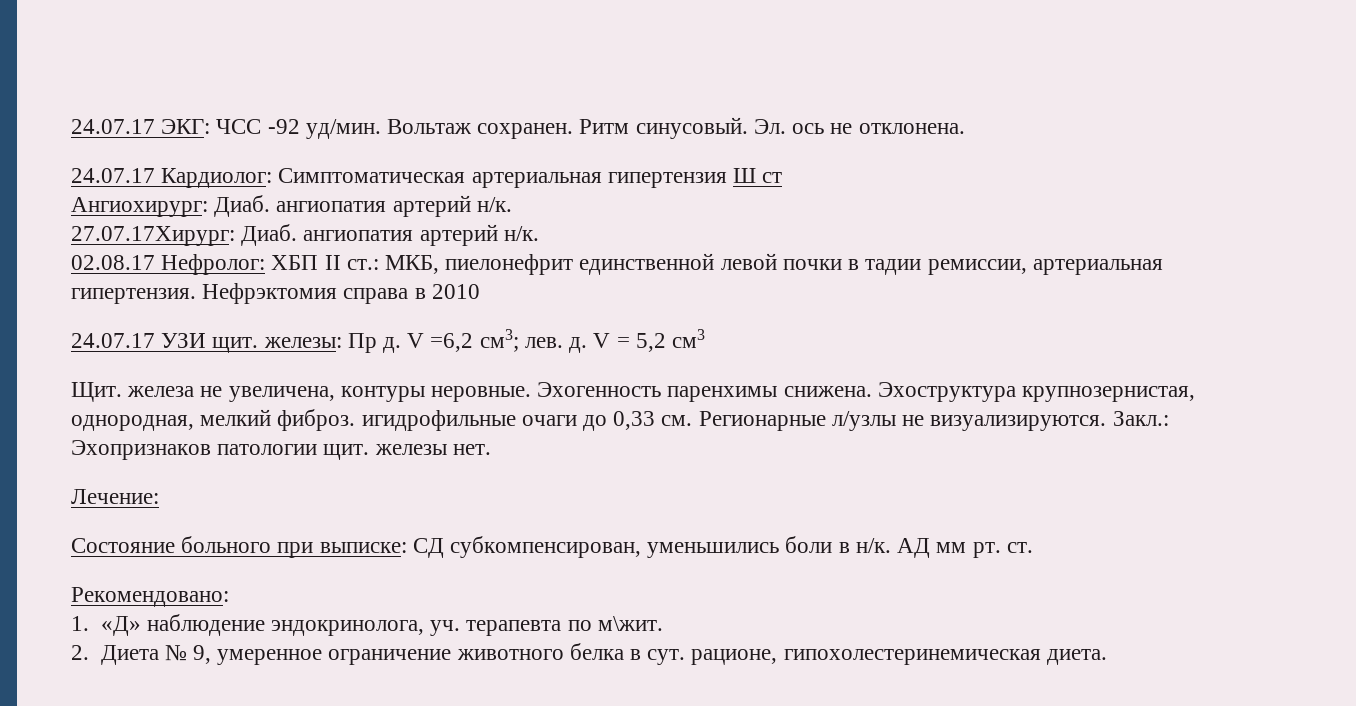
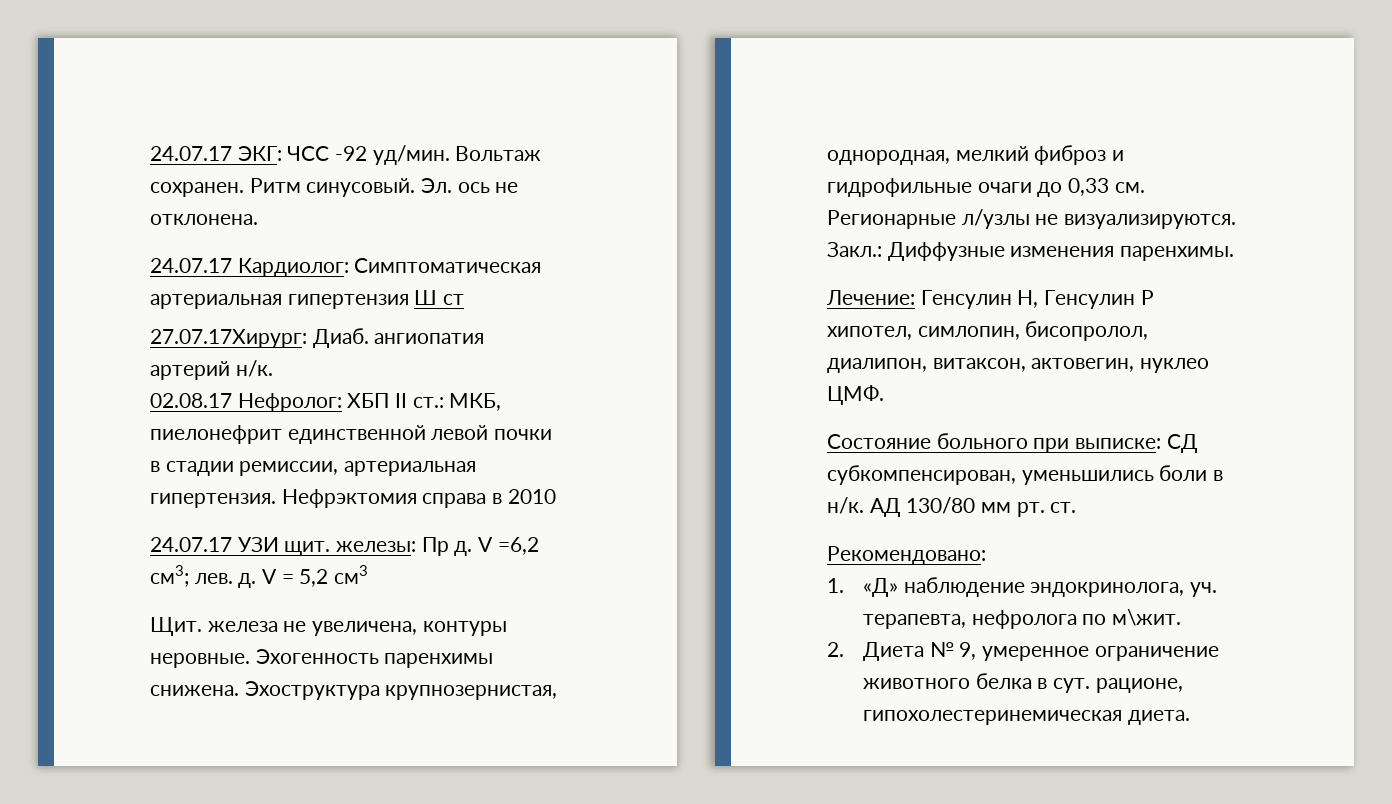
- Ангиохирург: Диаб. ангиопатия артерий н/к.
- 02.08.17 Нефролог: ХБП II ст.: МКБ, пиелонефрит единственной левой почки в тадии ремиссии, артериальная гипертензия.
+ 02.08.17 Нефролог: ХБП II ст.: МКБ, пиелонефрит единственной левой почки в стадии ремиссии, артериальная гипертензия.
- Эхоструктура крупнозернистая, однородная, мелкий фиброз. игидрофильные очаги до 0,33 см. Регионарные л/узлы не визуализируются.
+ Эхоструктура крупнозернистая, однородная, мелкий фиброз и гидрофильные очаги до 0,33 см. Регионарные л/узлы не визуализируются.
- Закл.: Эхопризнаков патологии щит. железы нет.
- Лечение:
+ Закл.: Диффузные изменения паренхимы.
+ Лечение: Генсулин Н, Генсулин Р хипотел, симлопин, бисопролол, диалипон, витаксон, актовегин, нуклео ЦМФ.
- АД мм рт. ст.
+ АД 130/80 мм рт. ст.
- 1. «Д» наблюдение эндокринолога, уч. терапевта по м\жит.
+ 1. «Д» наблюдение эндокринолога, уч. терапевта, нефролога по м\жит.

